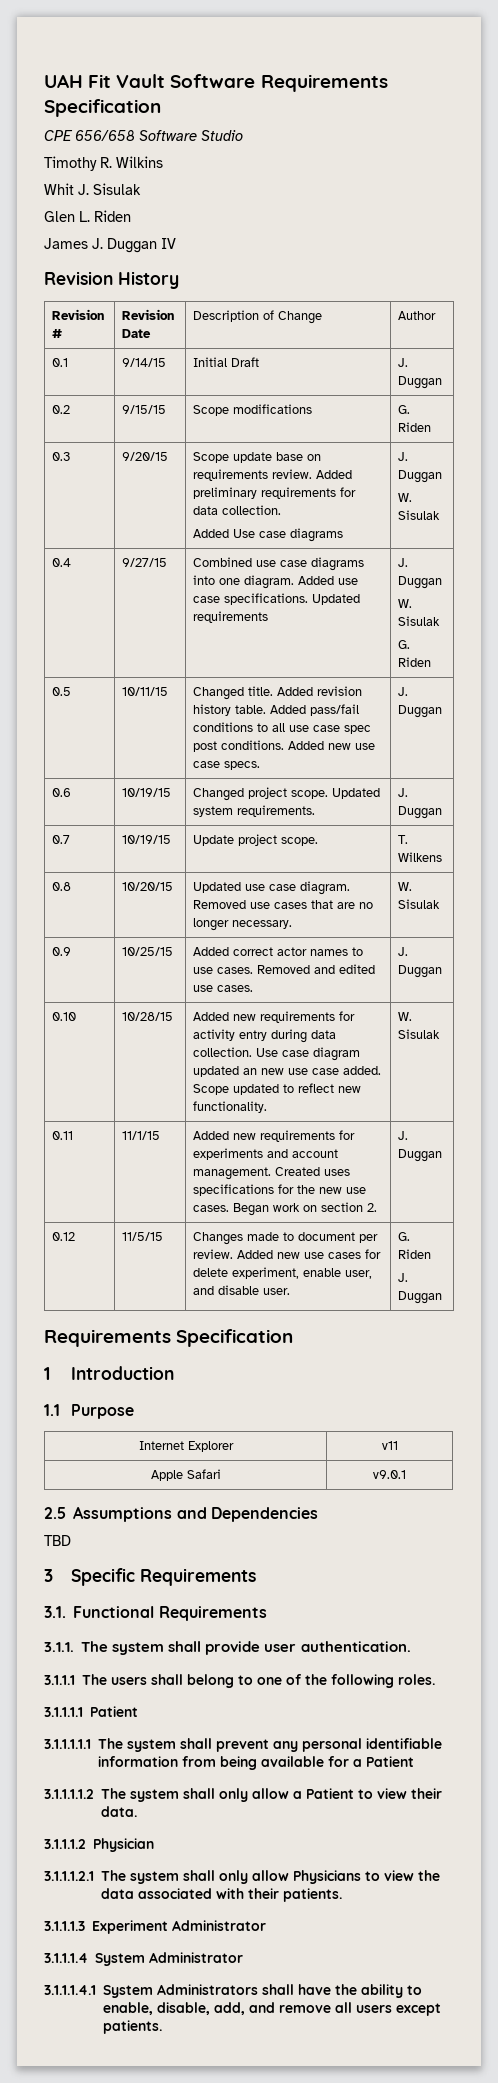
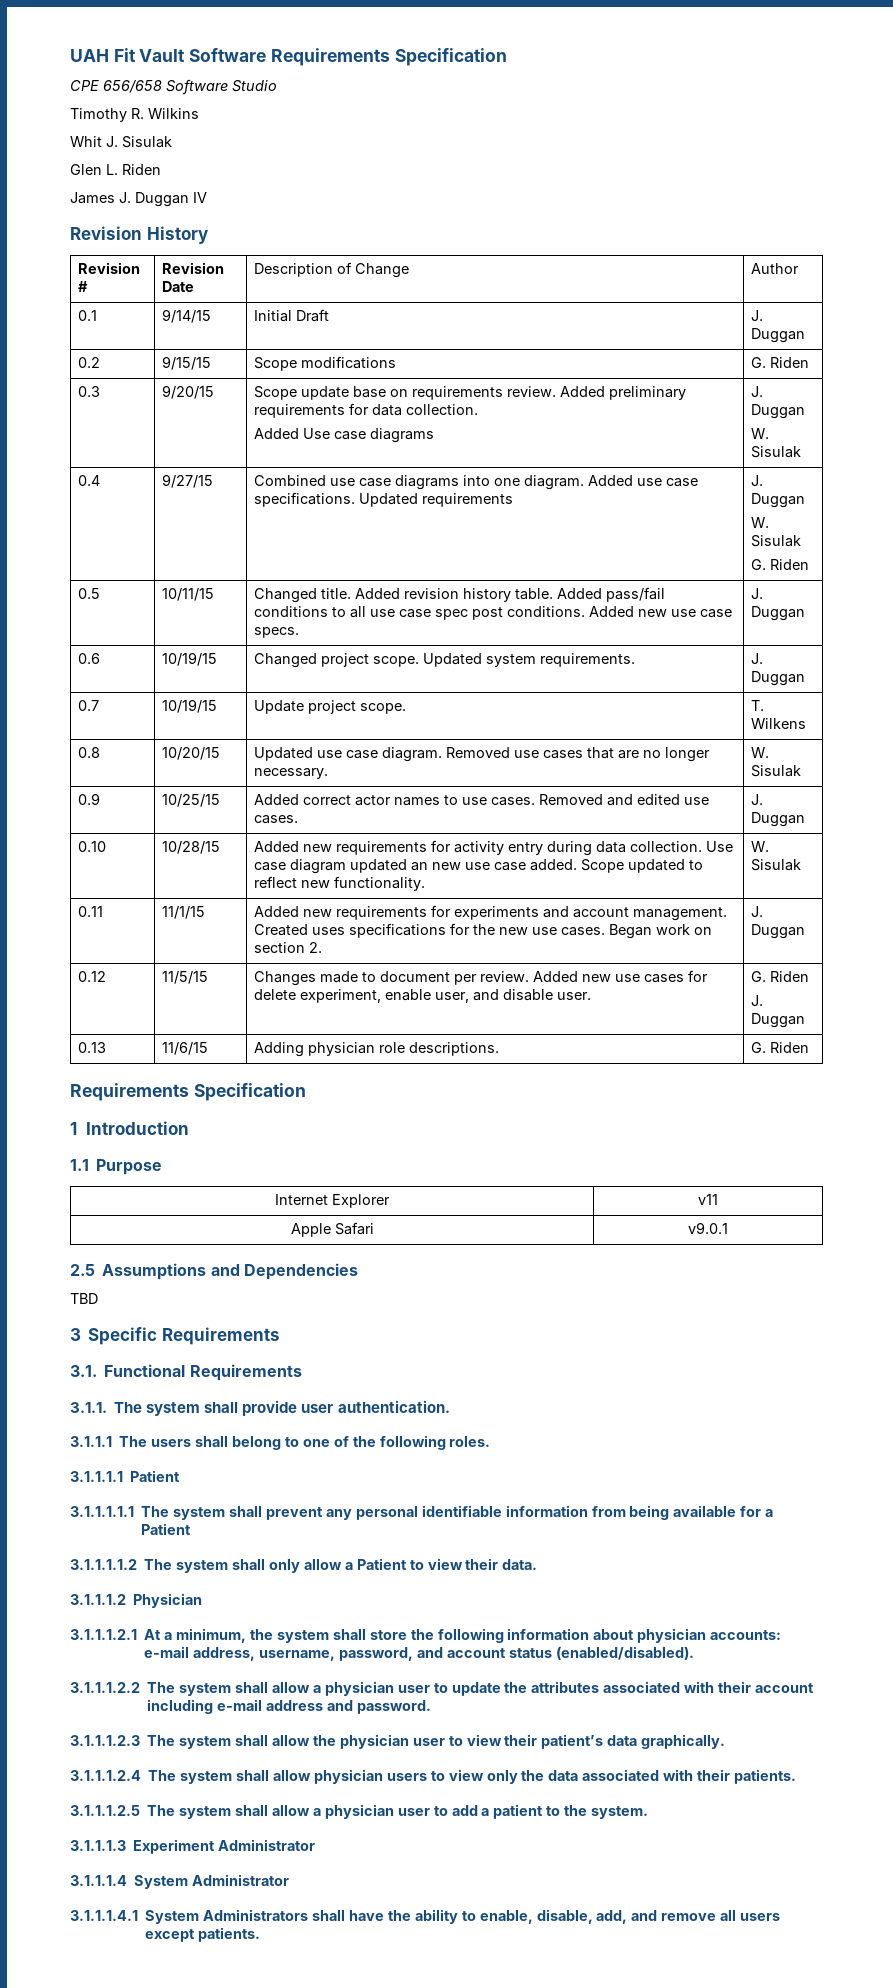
+ 0.13 | 11/6/15 | Adding physician role descriptions. | G. Riden
- 3.1.1.1.2.1 The system shall only allow Physicians to view the data associated with their patients.
+ 3.1.1.1.2.1 At a minimum, the system shall store the following information about physician accounts: e-mail address, username, password, and account status (enabled/disabled).
+ 3.1.1.1.2.2 The system shall allow a physician user to update the attributes associated with their account including e-mail address and password.
+ 3.1.1.1.2.3 The system shall allow the physician user to view their patient’s data graphically.
+ 3.1.1.1.2.4 The system shall allow physician users to view only the data associated with their patients.
+ 3.1.1.1.2.5 The system shall allow a physician user to add a patient to the system.

